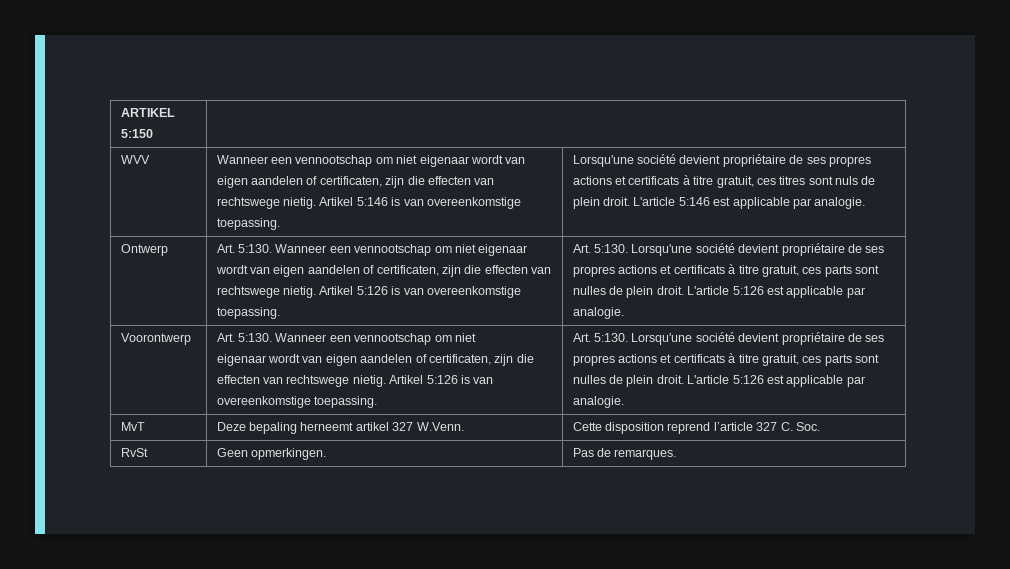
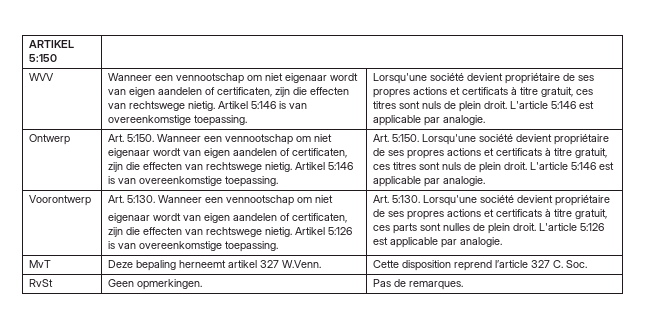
- Ontwerp | Art. 5:130.
+ Ontwerp | Art. 5:150.
- Wanneer een vennootschap om niet eigenaar wordt van eigen aandelen of certificaten, zijn die effecten van rechtswege nietig. Artikel 5:126 is van overeenkomstige toepassing. | Art. 5:130. Lorsqu'une société devient propriétaire de ses propres actions et certificats à titre gratuit, ces parts sont nulles de plein droit. L'article 5:126 est applicable par analogie.
+ Wanneer een vennootschap om niet eigenaar wordt van eigen aandelen of certificaten, zijn die effecten van rechtswege nietig. Artikel 5:146 is van overeenkomstige toepassing. | Art. 5:150. Lorsqu'une société devient propriétaire de ses propres actions et certificats à titre gratuit, ces titres sont nuls de plein droit. L'article 5:146 est applicable par analogie.

